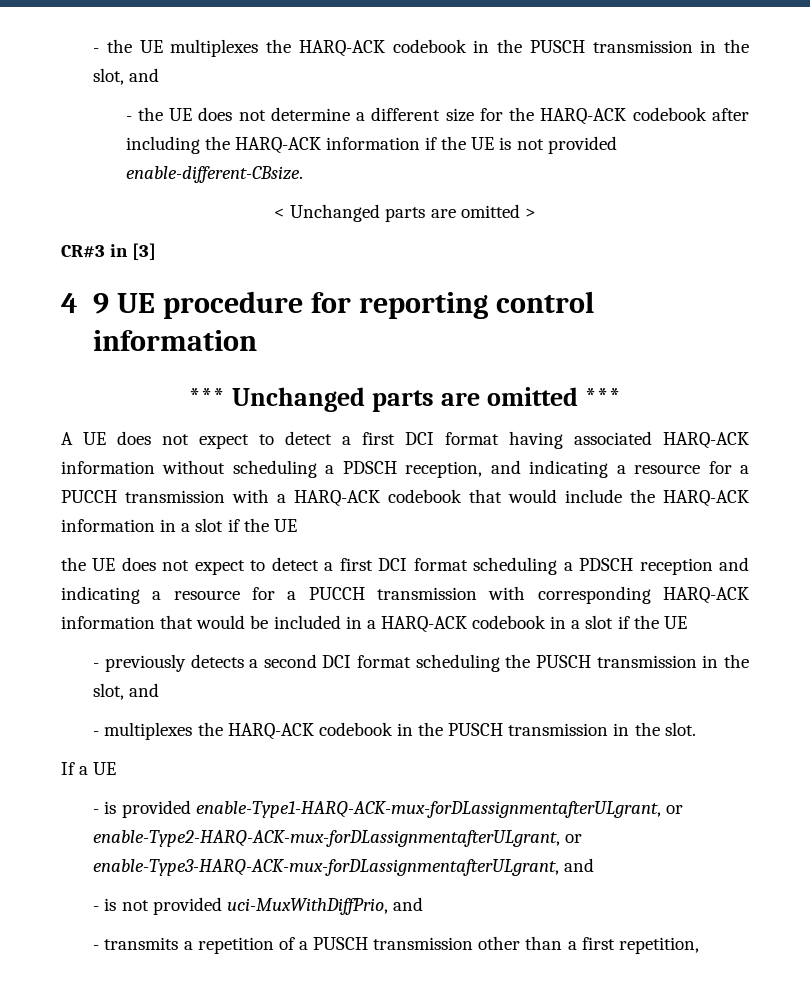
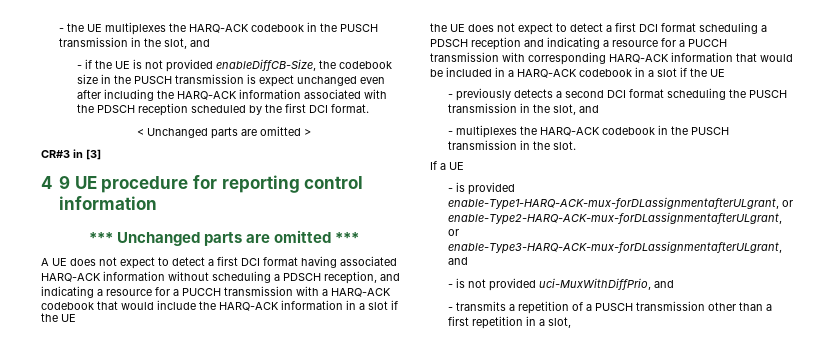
- - the UE does not determine a different size for the HARQ-ACK codebook after including the HARQ-ACK information if the UE is not provided enable-different-CBsize.
+ - if the UE is not provided enableDiffCB-Size, the codebook size in the PUSCH transmission is expect unchanged even after including the HARQ-ACK information associated with the PDSCH reception scheduled by the first DCI format.
- - transmits a repetition of a PUSCH transmission other than a first repetition,
+ - transmits a repetition of a PUSCH transmission other than a first repetition in a slot,

